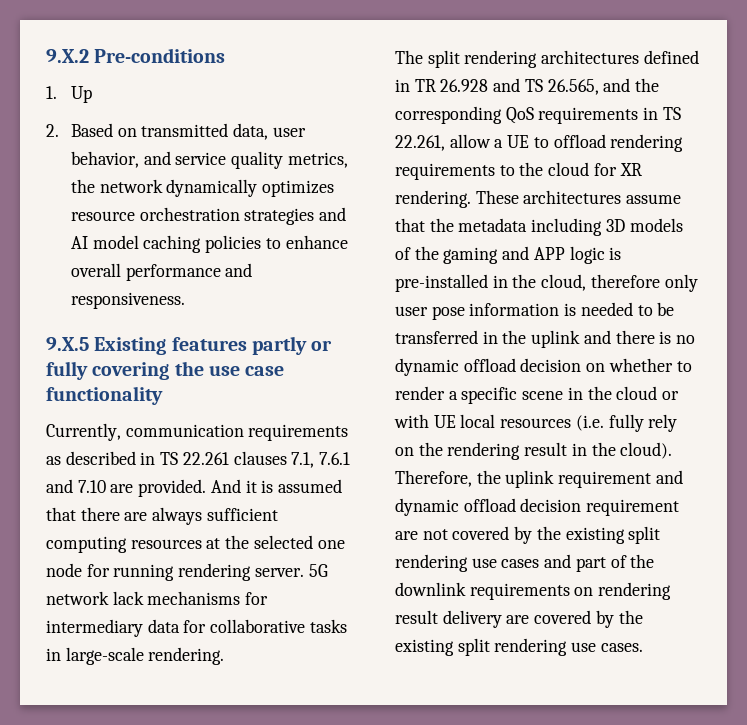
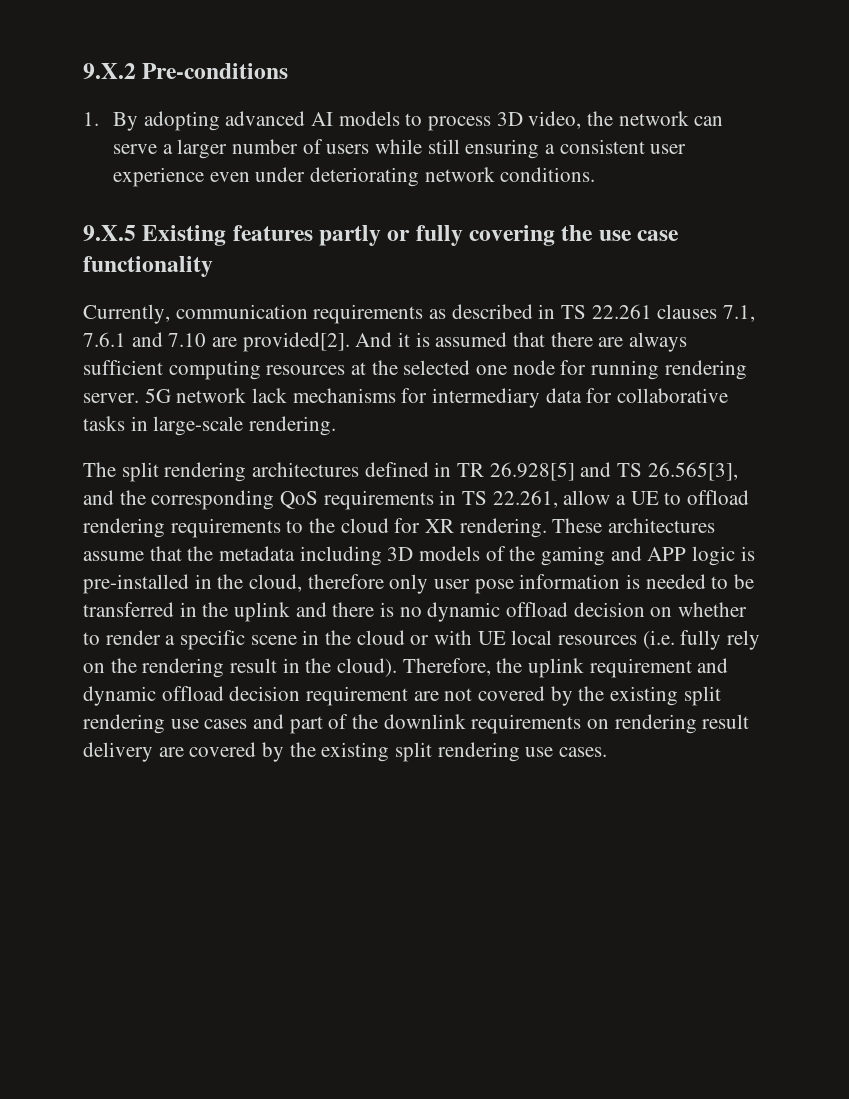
- 1. Up
- 2. Based on transmitted data, user behavior, and service quality metrics, the network dynamically optimizes resource orchestration strategies and AI model caching policies to enhance overall performance and responsiveness.
+ 1. By adopting advanced AI models to process 3D video, the network can serve a larger number of users while still ensuring a consistent user experience even under deteriorating network conditions.
- Currently, communication requirements as described in TS 22.261 clauses 7.1, 7.6.1 and 7.10 are provided.
+ Currently, communication requirements as described in TS 22.261 clauses 7.1, 7.6.1 and 7.10 are provided[2].
- The split rendering architectures defined in TR 26.928 and TS 26.565, and the corresponding QoS requirements in TS 22.261, allow a UE to offload rendering requirements to the cloud for XR rendering.
+ The split rendering architectures defined in TR 26.928[5] and TS 26.565[3], and the corresponding QoS requirements in TS 22.261, allow a UE to offload rendering requirements to the cloud for XR rendering.

